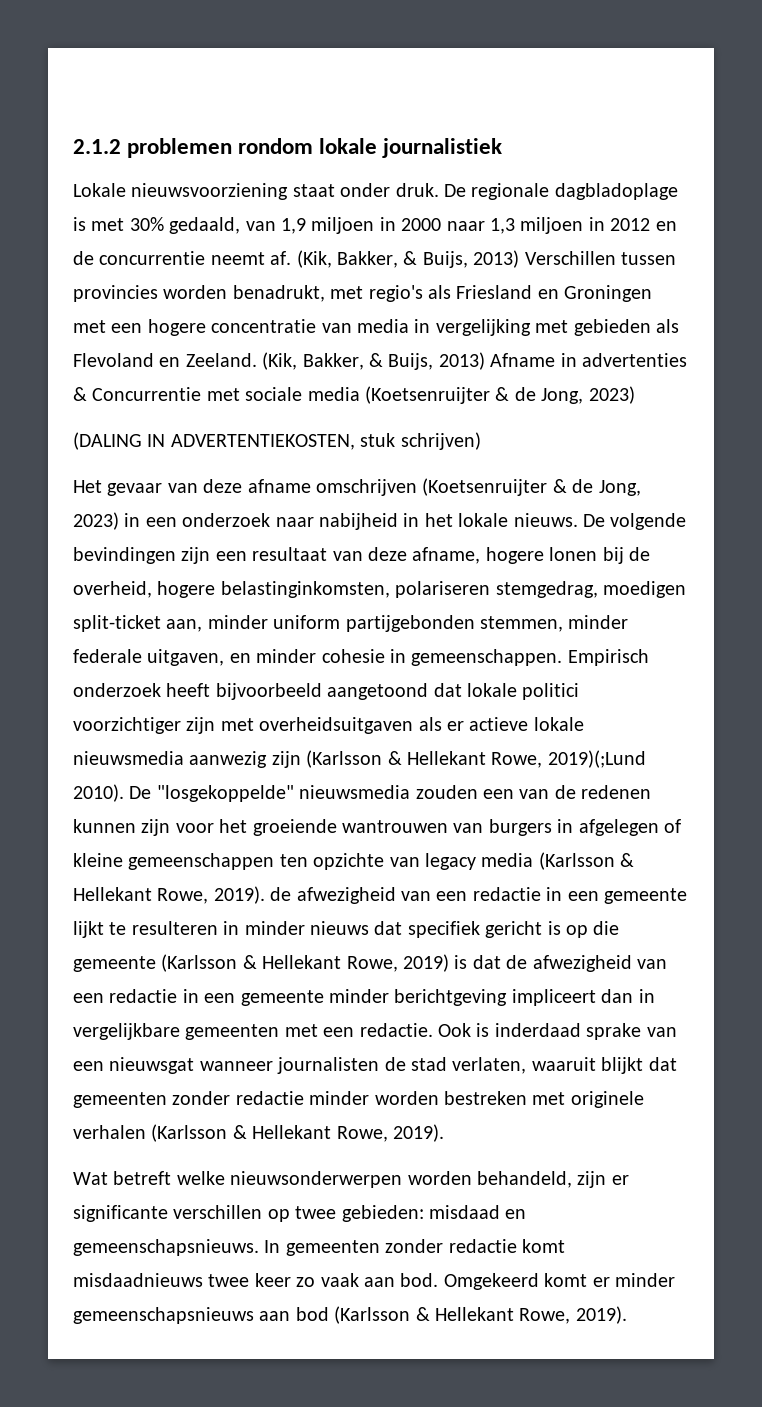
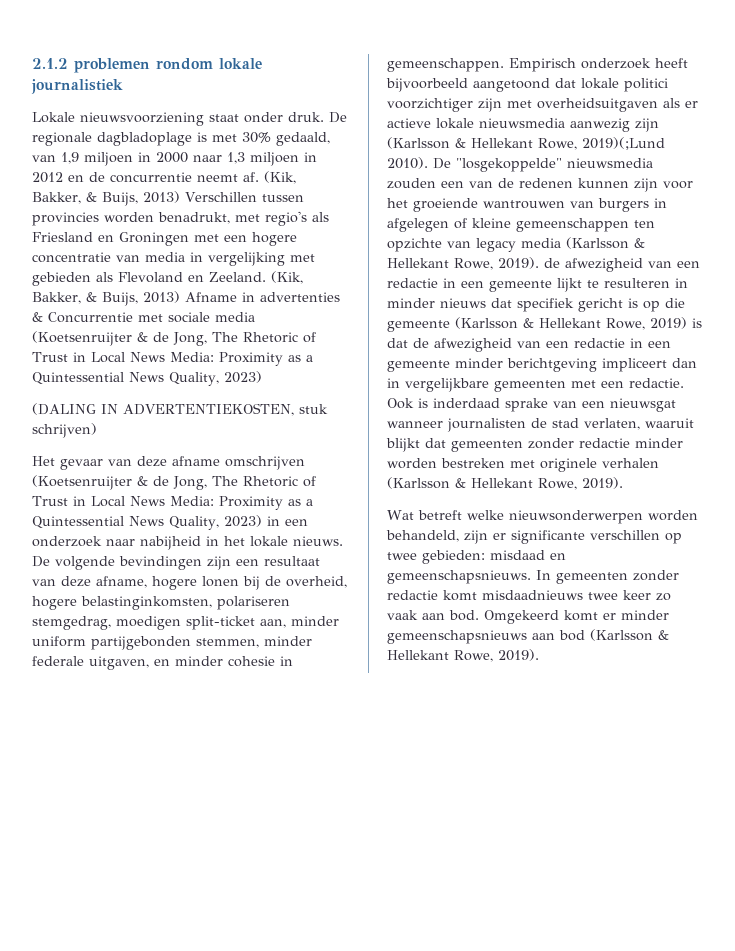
- (Kik, Bakker, & Buijs, 2013) Afname in advertenties & Concurrentie met sociale media (Koetsenruijter & de Jong, 2023)
+ (Kik, Bakker, & Buijs, 2013) Afname in advertenties & Concurrentie met sociale media (Koetsenruijter & de Jong, The Rhetoric of Trust in Local News Media: Proximity as a Quintessential News Quality, 2023)
- Het gevaar van deze afname omschrijven (Koetsenruijter & de Jong, 2023) in een onderzoek naar nabijheid in het lokale nieuws.
+ Het gevaar van deze afname omschrijven (Koetsenruijter & de Jong, The Rhetoric of Trust in Local News Media: Proximity as a Quintessential News Quality, 2023) in een onderzoek naar nabijheid in het lokale nieuws.

